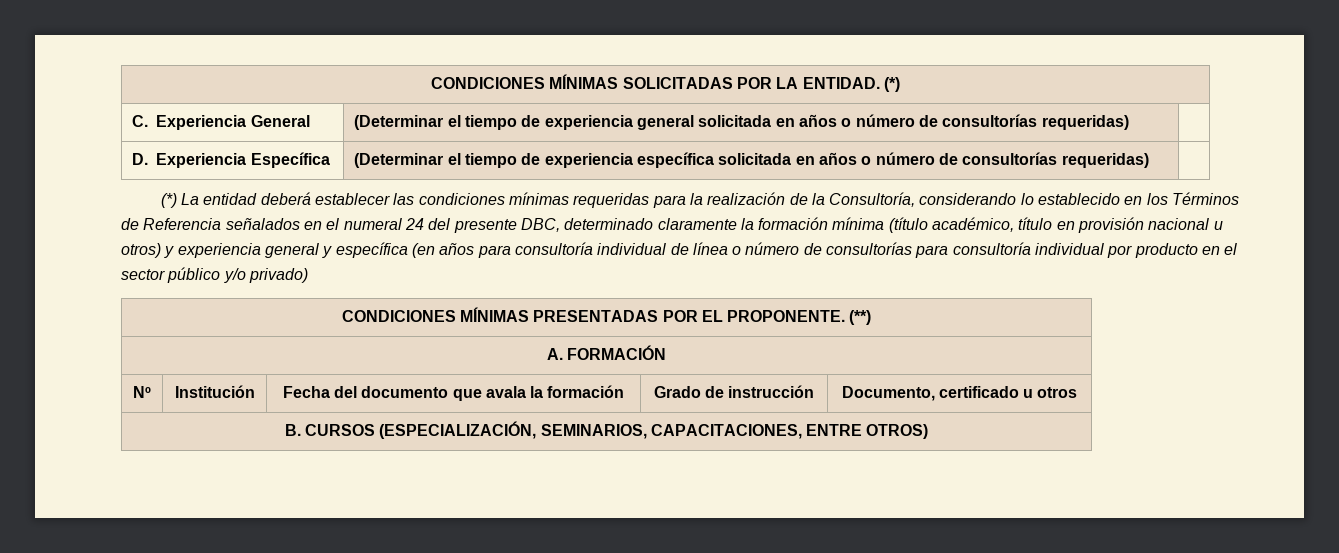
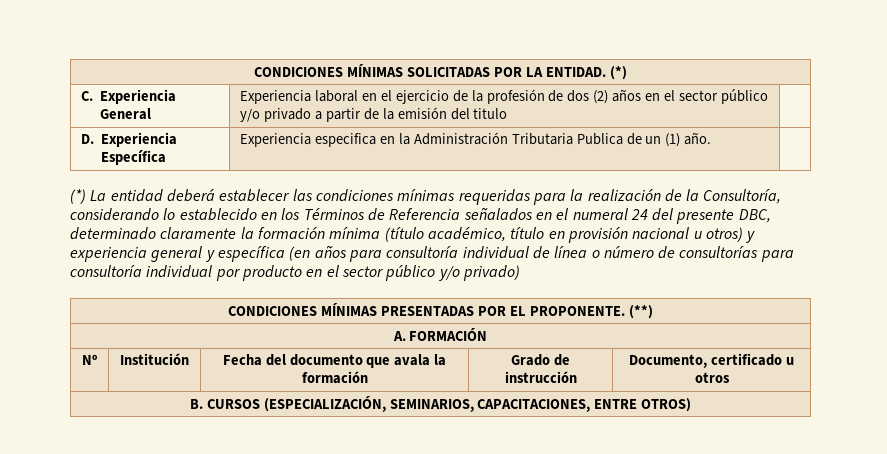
- C. Experiencia General | (Determinar el tiempo de experiencia general solicitada en años o número de consultorías requeridas) |
- D. Experiencia Específica | (Determinar el tiempo de experiencia específica solicitada en años o número de consultorías requeridas) |
+ C. Experiencia General | Experiencia laboral en el ejercicio de la profesión de dos (2) años en el sector público y/o privado a partir de la emisión del titulo |
+ D. Experiencia Específica | Experiencia especifica en la Administración Tributaria Publica de un (1) año. |

